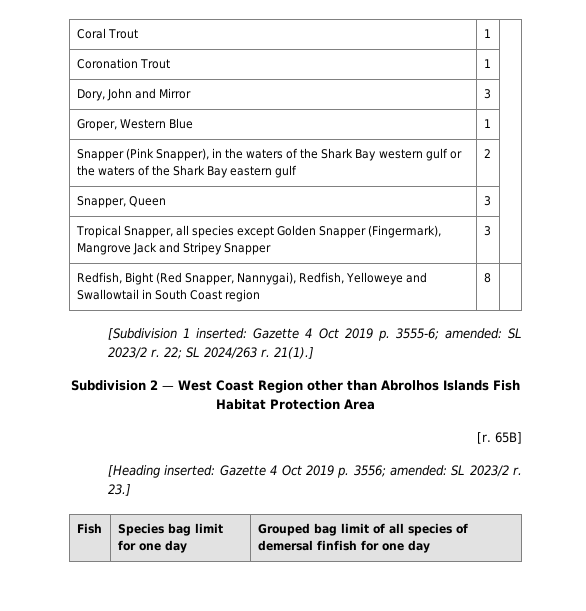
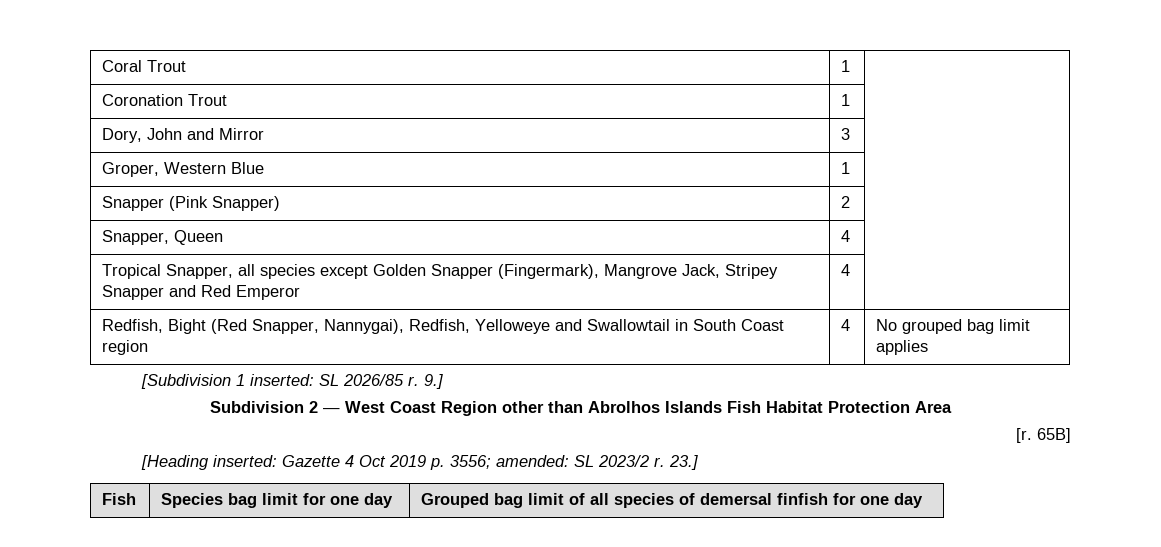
- Snapper (Pink Snapper), in the waters of the Shark Bay western gulf or the waters of the Shark Bay eastern gulf | 2 |
+ Snapper (Pink Snapper) | 2 |
- Snapper, Queen | 3 |
+ Snapper, Queen | 4 |
- Tropical Snapper, all species except Golden Snapper (Fingermark), Mangrove Jack and Stripey Snapper | 3 |
+ Tropical Snapper, all species except Golden Snapper (Fingermark), Mangrove Jack, Stripey Snapper and Red Emperor | 4 |
- Redfish, Bight (Red Snapper, Nannygai), Redfish, Yelloweye and Swallowtail in South Coast region | 8 |
- [Subdivision 1 inserted: Gazette 4 Oct 2019 p. 3555-6; amended: SL 2023/2 r. 22; SL 2024/263 r. 21(1).]
+ Redfish, Bight (Red Snapper, Nannygai), Redfish, Yelloweye and Swallowtail in South Coast region | 4 | No grouped bag limit applies
+ [Subdivision 1 inserted: SL 2026/85 r. 9.]

